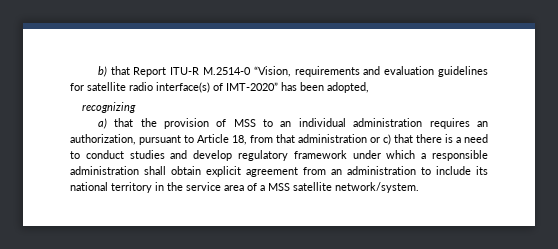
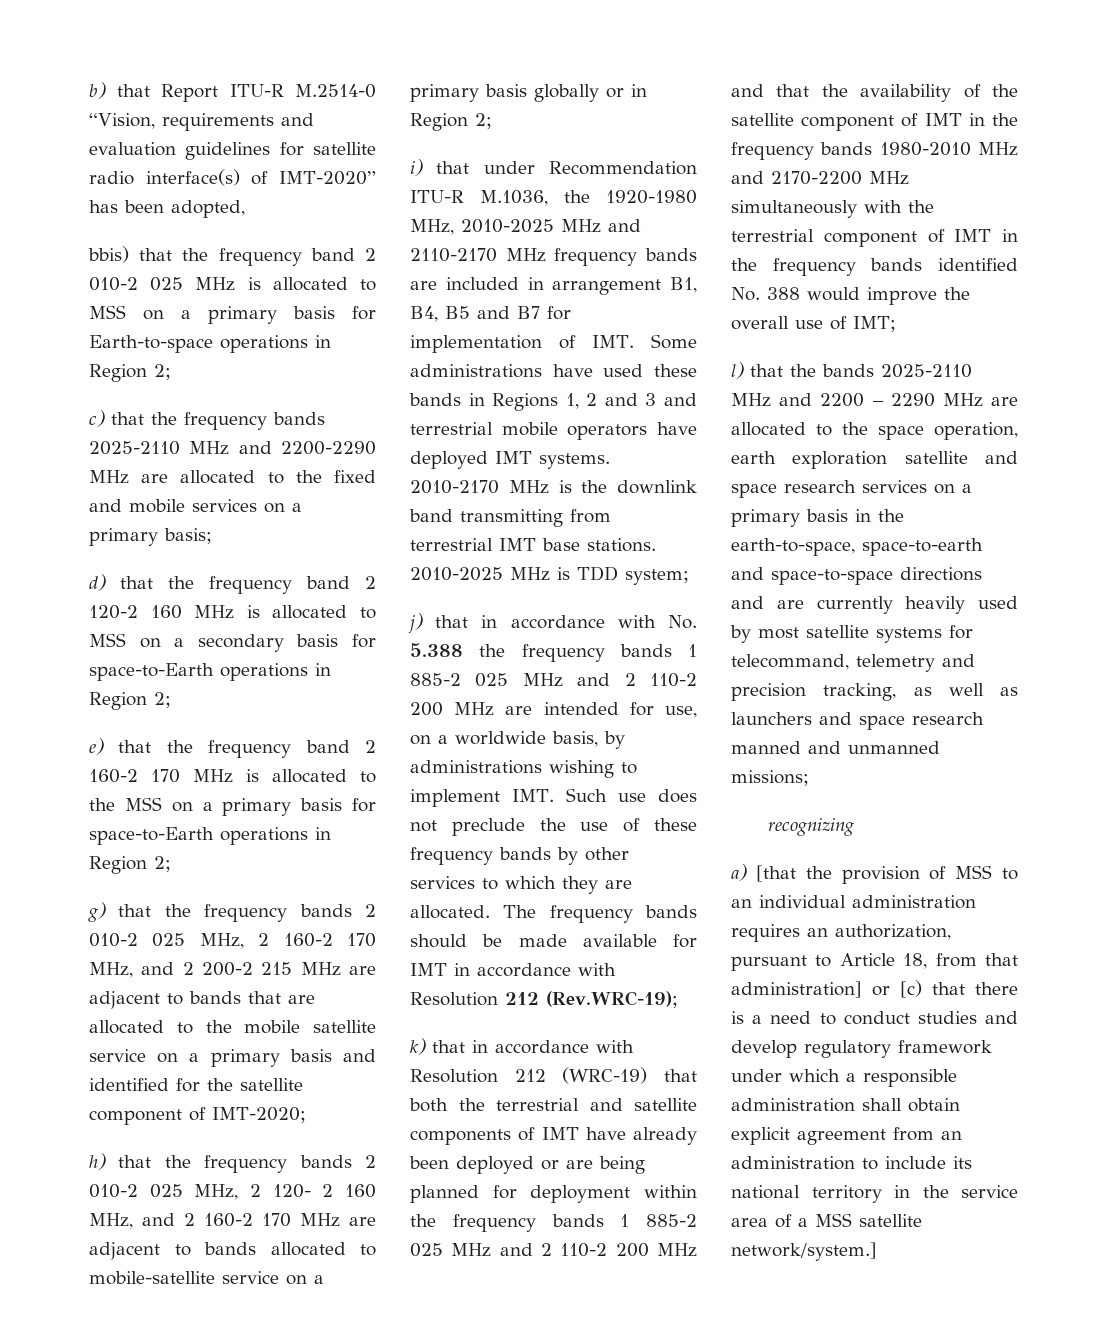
+ bbis) that the frequency band 2 010-2 025 MHz is allocated to MSS on a primary basis for Earth-to-space operations in Region 2;
+ c) that the frequency bands 2025-2110 MHz and 2200-2290 MHz are allocated to the fixed and mobile services on a primary basis;
+ d) that the frequency band 2 120-2 160 MHz is allocated to MSS on a secondary basis for space-to-Earth operations in Region 2;
+ e) that the frequency band 2 160-2 170 MHz is allocated to the MSS on a primary basis for space-to-Earth operations in Region 2;
+ g) that the frequency bands 2 010-2 025 MHz, 2 160-2 170 MHz, and 2 200-2 215 MHz are adjacent to bands that are allocated to the mobile satellite service on a primary basis and identified for the satellite component of IMT-2020;
+ h) that the frequency bands 2 010-2 025 MHz, 2 120- 2 160 MHz, and 2 160-2 170 MHz are adjacent to bands allocated to mobile-satellite service on a primary basis globally or in Region 2;
+ i) that under Recommendation ITU-R M.1036, the 1920-1980 MHz, 2010-2025 MHz and 2110-2170 MHz frequency bands are included in arrangement B1, B4, B5 and B7 for implementation of IMT. Some administrations have used these bands in Regions 1, 2 and 3 and terrestrial mobile operators have deployed IMT systems. 2010-2170 MHz is the downlink band transmitting from terrestrial IMT base stations. 2010-2025 MHz is TDD system;
+ j) that in accordance with No. 5.388 the frequency bands 1 885-2 025 MHz and 2 110-2 200 MHz are intended for use, on a worldwide basis, by administrations wishing to implement IMT. Such use does not preclude the use of these frequency bands by other services to which they are allocated. The frequency bands should be made available for IMT in accordance with Resolution 212 (Rev.WRC-19);
+ k) that in accordance with Resolution 212 (WRC-19) that both the terrestrial and satellite components of IMT have already been deployed or are being planned for deployment within the frequency bands 1 885-2 025 MHz and 2 110-2 200 MHz and that the availability of the satellite component of IMT in the frequency bands 1980-2010 MHz and 2170-2200 MHz simultaneously with the terrestrial component of IMT in the frequency bands identified No. 388 would improve the overall use of IMT;
+ l) that the bands 2025-2110 MHz and 2200 – 2290 MHz are allocated to the space operation, earth exploration satellite and space research services on a primary basis in the earth-to-space, space-to-earth and space-to-space directions and are currently heavily used by most satellite systems for telecommand, telemetry and precision tracking, as well as launchers and space research manned and unmanned missions;
- a) that the provision of MSS to an individual administration requires an authorization, pursuant to Article 18, from that administration or c) that there is a need to conduct studies and develop regulatory framework under which a responsible administration shall obtain explicit agreement from an administration to include its national territory in the service area of a MSS satellite network/system.
+ a) [that the provision of MSS to an individual administration requires an authorization, pursuant to Article 18, from that administration] or [c) that there is a need to conduct studies and develop regulatory framework under which a responsible administration shall obtain explicit agreement from an administration to include its national territory in the service area of a MSS satellite network/system.]

